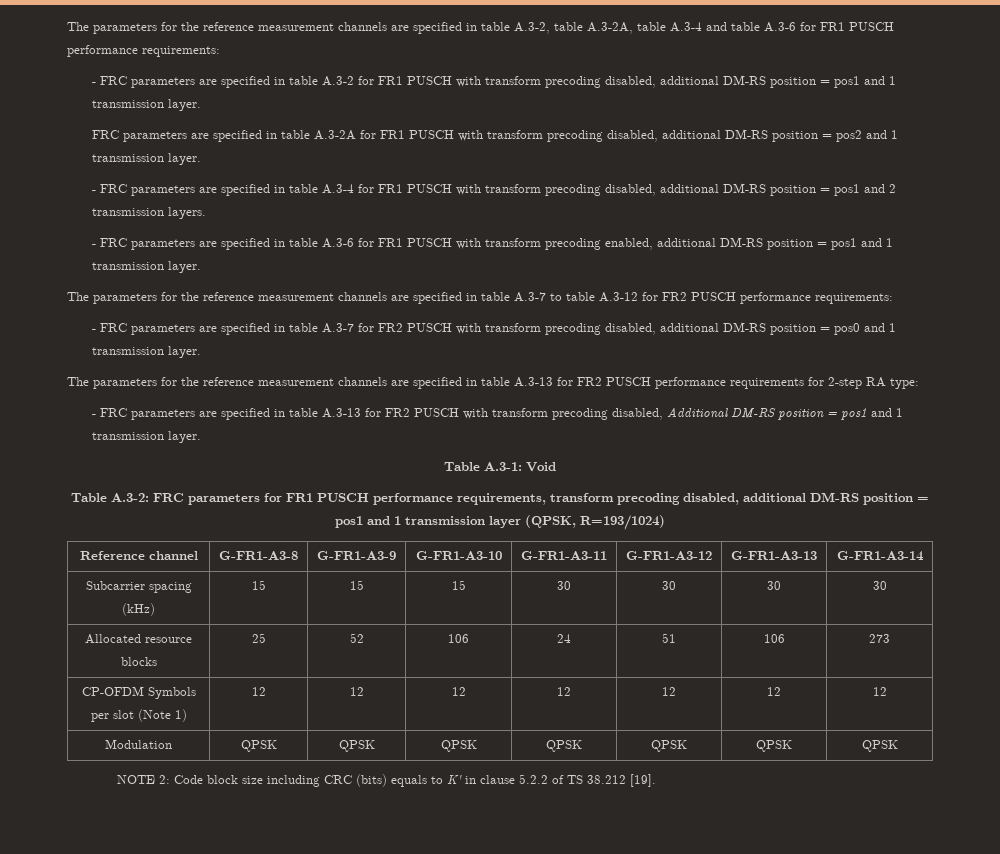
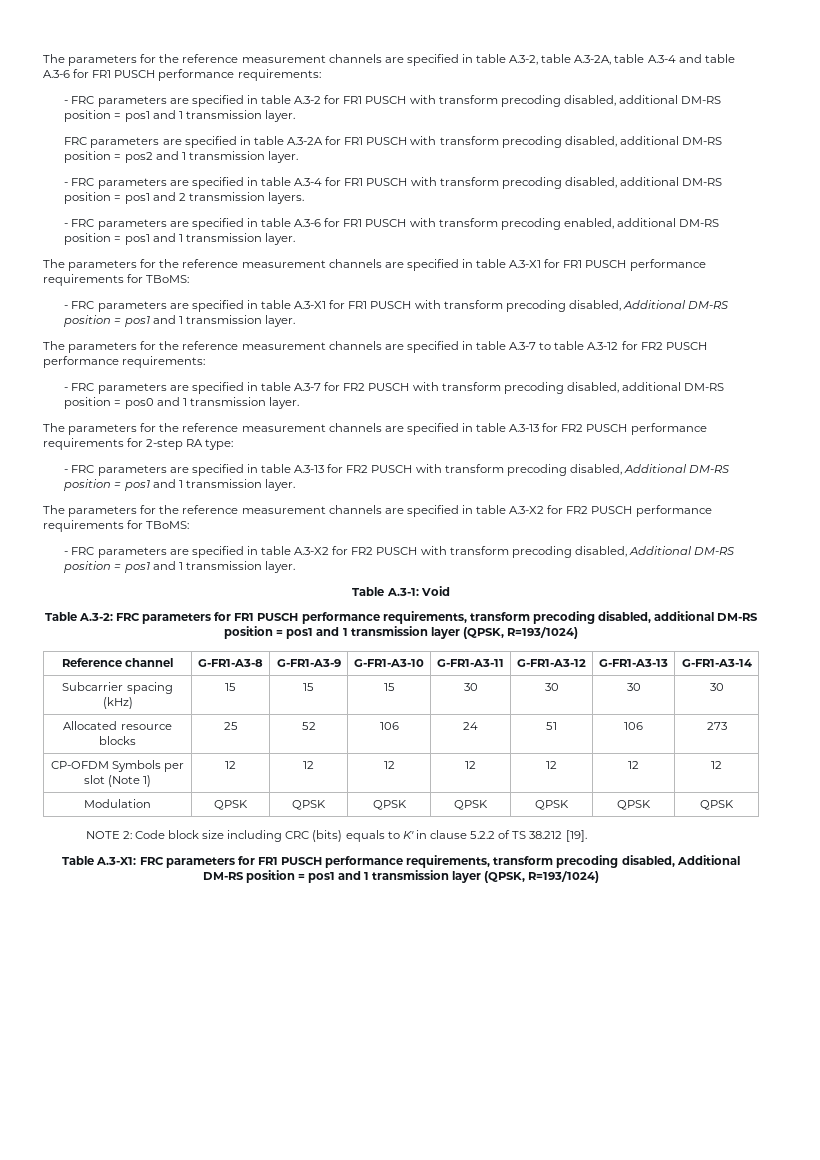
+ The parameters for the reference measurement channels are specified in table A.3-X1 for FR1 PUSCH performance requirements for TBoMS:
+ - FRC parameters are specified in table A.3-X1 for FR1 PUSCH with transform precoding disabled, Additional DM-RS position = pos1 and 1 transmission layer.
+ The parameters for the reference measurement channels are specified in table A.3-X2 for FR2 PUSCH performance requirements for TBoMS:
+ - FRC parameters are specified in table A.3-X2 for FR2 PUSCH with transform precoding disabled, Additional DM-RS position = pos1 and 1 transmission layer.
+ Table A.3-X1: FRC parameters for FR1 PUSCH performance requirements, transform precoding disabled, Additional DM-RS position = pos1 and 1 transmission layer (QPSK, R=193/1024)

